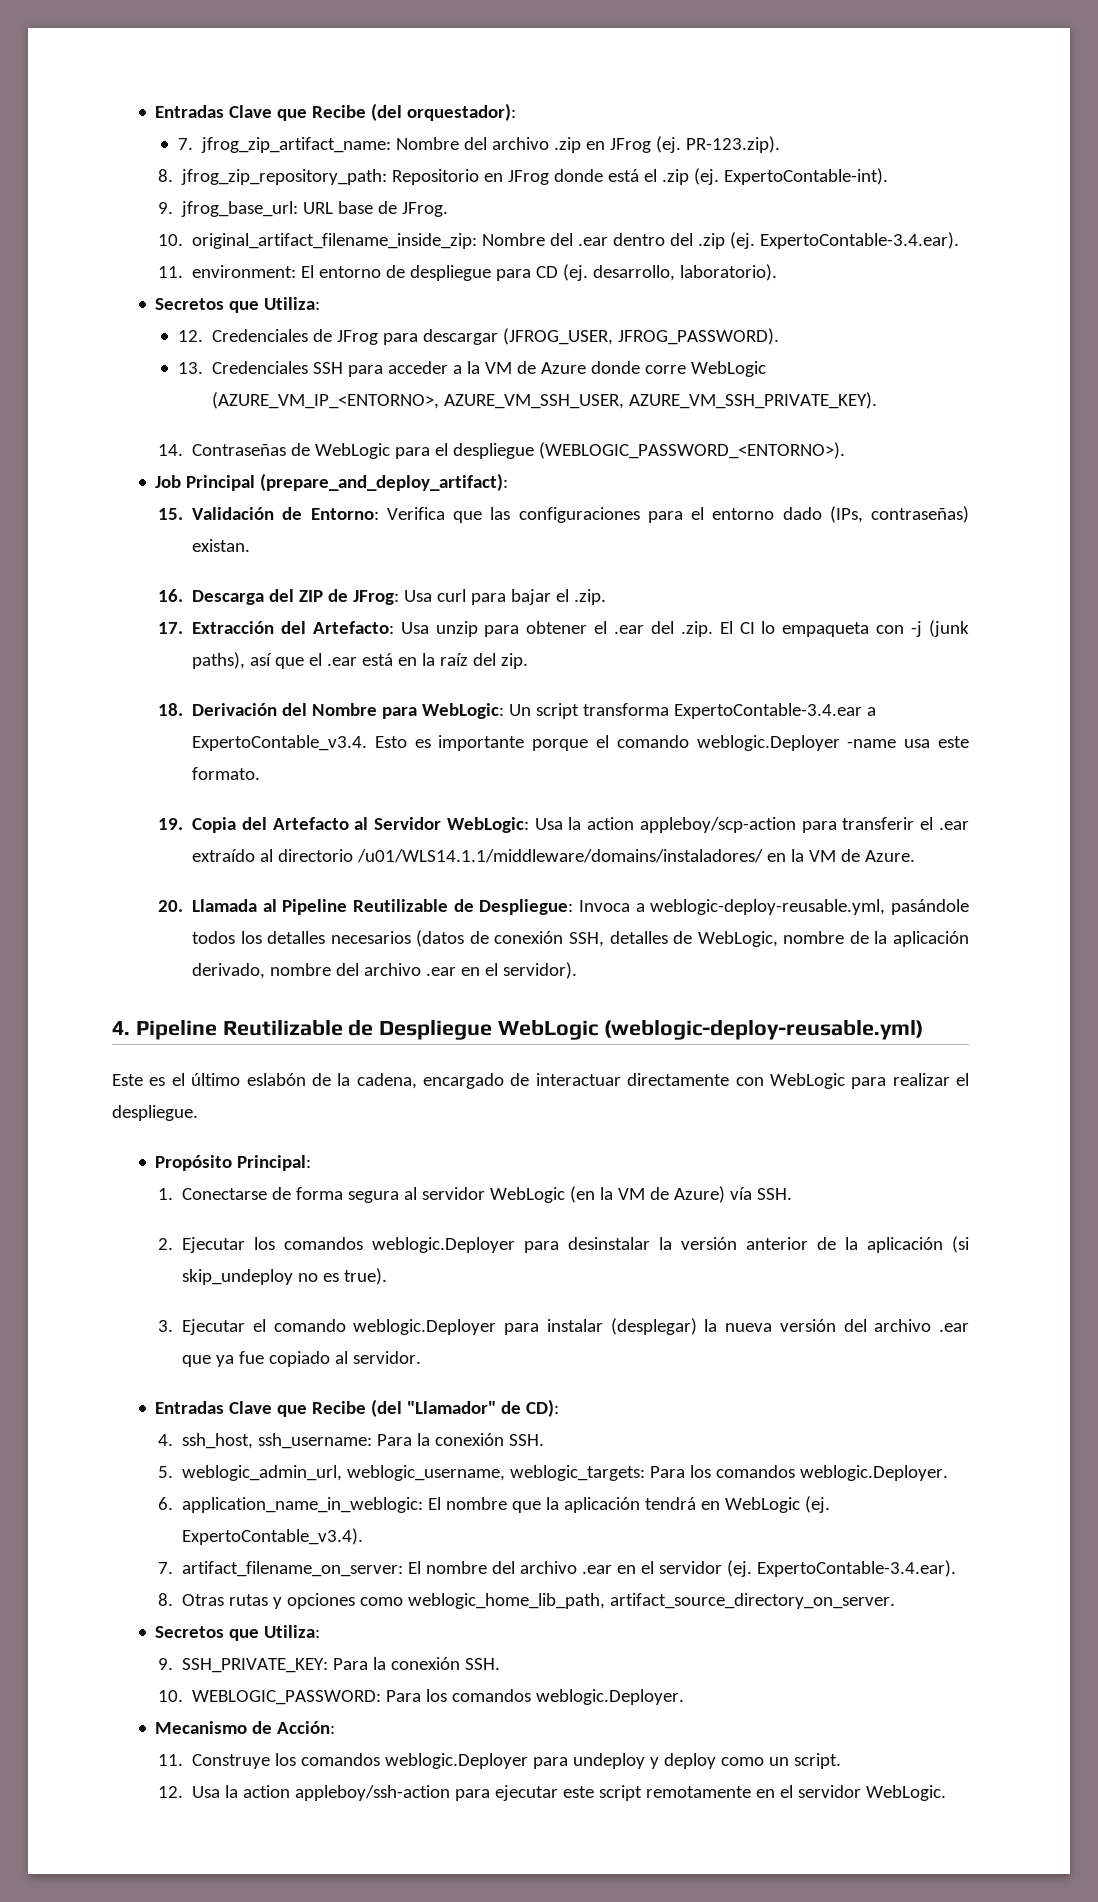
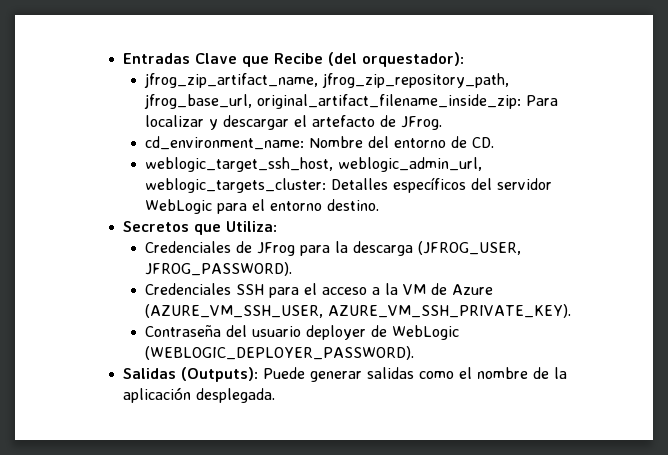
- 7. jfrog_zip_artifact_name: Nombre del archivo .zip en JFrog (ej. PR-123.zip).
- 8. jfrog_zip_repository_path: Repositorio en JFrog donde está el .zip (ej. ExpertoContable-int).
- 9. jfrog_base_url: URL base de JFrog.
- 10. original_artifact_filename_inside_zip: Nombre del .ear dentro del .zip (ej. ExpertoContable-3.4.ear).
- 11. environment: El entorno de despliegue para CD (ej. desarrollo, laboratorio).
+ jfrog_zip_artifact_name, jfrog_zip_repository_path, jfrog_base_url, original_artifact_filename_inside_zip: Para localizar y descargar el artefacto de JFrog.
+ cd_environment_name: Nombre del entorno de CD.
+ weblogic_target_ssh_host, weblogic_admin_url, weblogic_targets_cluster: Detalles específicos del servidor WebLogic para el entorno destino.
  Secretos que Utiliza:
- 12. Credenciales de JFrog para descargar (JFROG_USER, JFROG_PASSWORD).
+ Credenciales de JFrog para la descarga (JFROG_USER, JFROG_PASSWORD).
- 13. Credenciales SSH para acceder a la VM de Azure donde corre WebLogic (AZURE_VM_IP_<ENTORNO>, AZURE_VM_SSH_USER, AZURE_VM_SSH_PRIVATE_KEY).
- 14. Contraseñas de WebLogic para el despliegue (WEBLOGIC_PASSWORD_<ENTORNO>).
- Job Principal (prepare_and_deploy_artifact):
- 15. Validación de Entorno: Verifica que las configuraciones para el entorno dado (IPs, contraseñas) existan.
- 16. Descarga del ZIP de JFrog: Usa curl para bajar el .zip.
- 17. Extracción del Artefacto: Usa unzip para obtener el .ear del .zip. El CI lo empaqueta con -j (junk paths), así que el .ear está en la raíz del zip.
- 18. Derivación del Nombre para WebLogic: Un script transforma ExpertoContable-3.4.ear a ExpertoContable_v3.4. Esto es importante porque el comando weblogic.Deployer -name usa este formato.
- 19. Copia del Artefacto al Servidor WebLogic: Usa la action appleboy/scp-action para transferir el .ear extraído al directorio /u01/WLS14.1.1/middleware/domains/instaladores/ en la VM de Azure.
- 20. Llamada al Pipeline Reutilizable de Despliegue: Invoca a weblogic-deploy-reusable.yml, pasándole todos los detalles necesarios (datos de conexión SSH, detalles de WebLogic, nombre de la aplicación derivado, nombre del archivo .ear en el servidor).
- 4. Pipeline Reutilizable de Despliegue WebLogic (weblogic-deploy-reusable.yml)
- Este es el último eslabón de la cadena, encargado de interactuar directamente con WebLogic para realizar el despliegue.
- Propósito Principal:
- 1. Conectarse de forma segura al servidor WebLogic (en la VM de Azure) vía SSH.
- 2. Ejecutar los comandos weblogic.Deployer para desinstalar la versión anterior de la aplicación (si skip_undeploy no es true).
- 3. Ejecutar el comando weblogic.Deployer para instalar (desplegar) la nueva versión del archivo .ear que ya fue copiado al servidor.
- Entradas Clave que Recibe (del "Llamador" de CD):
- 4. ssh_host, ssh_username: Para la conexión SSH.
- 5. weblogic_admin_url, weblogic_username, weblogic_targets: Para los comandos weblogic.Deployer.
- 6. application_name_in_weblogic: El nombre que la aplicación tendrá en WebLogic (ej. ExpertoContable_v3.4).
- 7. artifact_filename_on_server: El nombre del archivo .ear en el servidor (ej. ExpertoContable-3.4.ear).
- 8. Otras rutas y opciones como weblogic_home_lib_path, artifact_source_directory_on_server.
- Secretos que Utiliza:
- 9. SSH_PRIVATE_KEY: Para la conexión SSH.
- 10. WEBLOGIC_PASSWORD: Para los comandos weblogic.Deployer.
- Mecanismo de Acción:
- 11. Construye los comandos weblogic.Deployer para undeploy y deploy como un script.
- 12. Usa la action appleboy/ssh-action para ejecutar este script remotamente en el servidor WebLogic.
+ Credenciales SSH para el acceso a la VM de Azure (AZURE_VM_SSH_USER, AZURE_VM_SSH_PRIVATE_KEY).
+ Contraseña del usuario deployer de WebLogic (WEBLOGIC_DEPLOYER_PASSWORD).
+ Salidas (Outputs): Puede generar salidas como el nombre de la aplicación desplegada.

